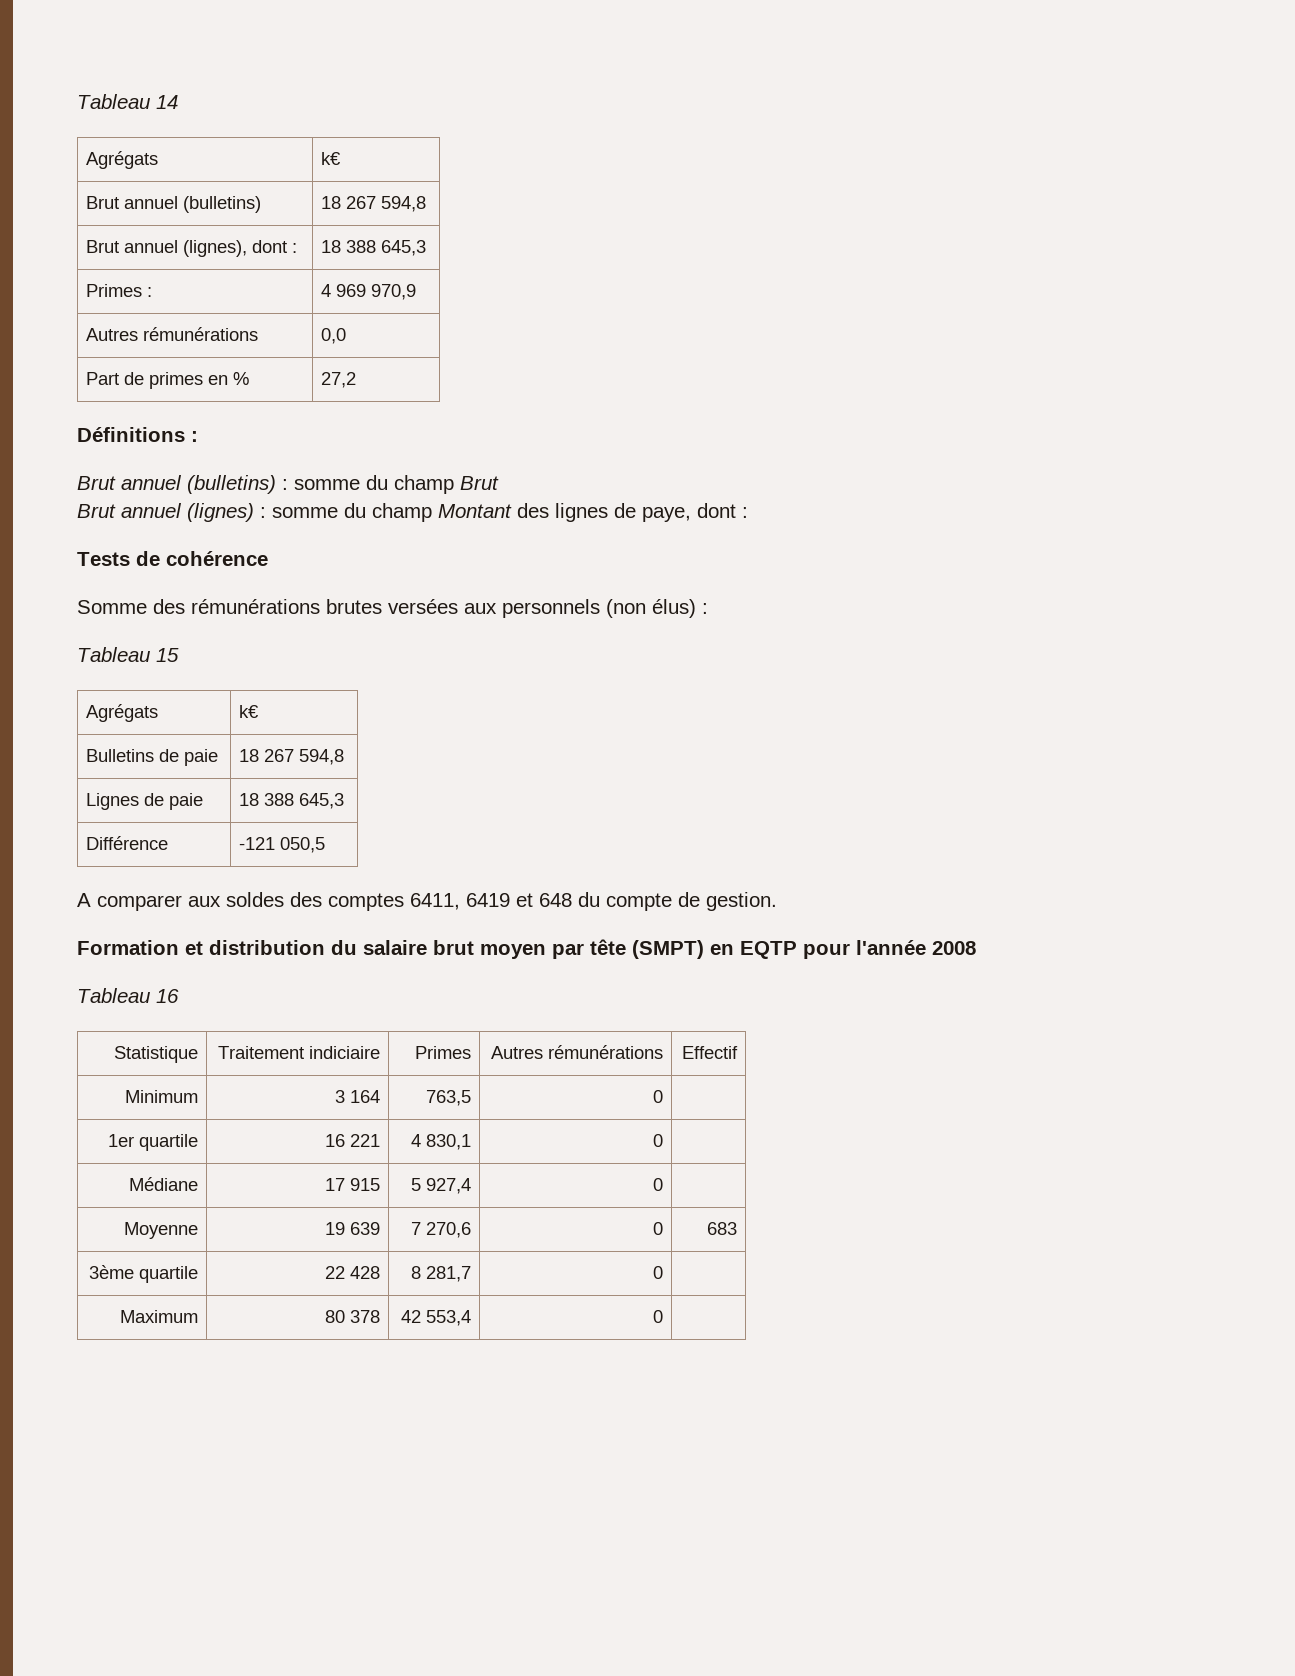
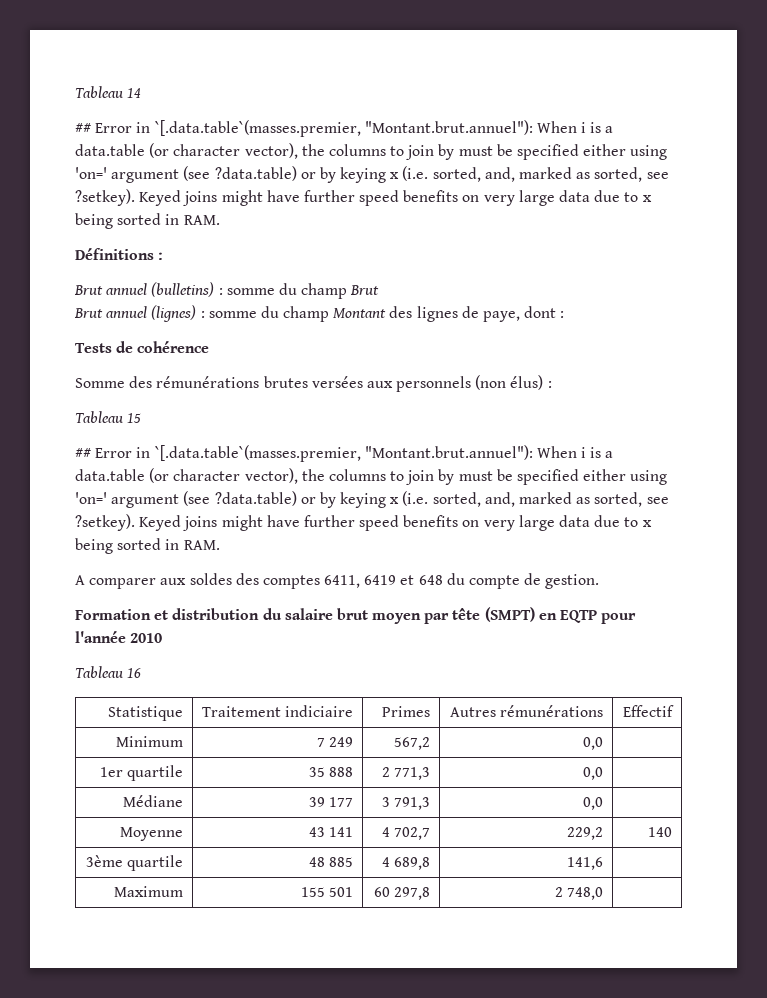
  Tableau 14
- Agrégats | k€
- Brut annuel (bulletins) | 18 267 594,8
- Brut annuel (lignes), dont : | 18 388 645,3
- Primes : | 4 969 970,9
- Autres rémunérations | 0,0
- Part de primes en % | 27,2
+ ## Error in `[.data.table`(masses.premier, "Montant.brut.annuel"): When i is a data.table (or character vector), the columns to join by must be specified either using 'on=' argument (see ?data.table) or by keying x (i.e. sorted, and, marked as sorted, see ?setkey). Keyed joins might have further speed benefits on very large data due to x being sorted in RAM.
  Tableau 15
- Agrégats | k€
- Bulletins de paie | 18 267 594,8
- Lignes de paie | 18 388 645,3
- Différence | -121 050,5
+ ## Error in `[.data.table`(masses.premier, "Montant.brut.annuel"): When i is a data.table (or character vector), the columns to join by must be specified either using 'on=' argument (see ?data.table) or by keying x (i.e. sorted, and, marked as sorted, see ?setkey). Keyed joins might have further speed benefits on very large data due to x being sorted in RAM.
- Formation et distribution du salaire brut moyen par tête (SMPT) en EQTP pour l'année 2008
+ Formation et distribution du salaire brut moyen par tête (SMPT) en EQTP pour l'année 2010
- Minimum | 3 164 | 763,5 | 0 |
- 1er quartile | 16 221 | 4 830,1 | 0 |
- Médiane | 17 915 | 5 927,4 | 0 |
- Moyenne | 19 639 | 7 270,6 | 0 | 683
- 3ème quartile | 22 428 | 8 281,7 | 0 |
- Maximum | 80 378 | 42 553,4 | 0 |
+ Minimum | 7 249 | 567,2 | 0,0 |
+ 1er quartile | 35 888 | 2 771,3 | 0,0 |
+ Médiane | 39 177 | 3 791,3 | 0,0 |
+ Moyenne | 43 141 | 4 702,7 | 229,2 | 140
+ 3ème quartile | 48 885 | 4 689,8 | 141,6 |
+ Maximum | 155 501 | 60 297,8 | 2 748,0 |

